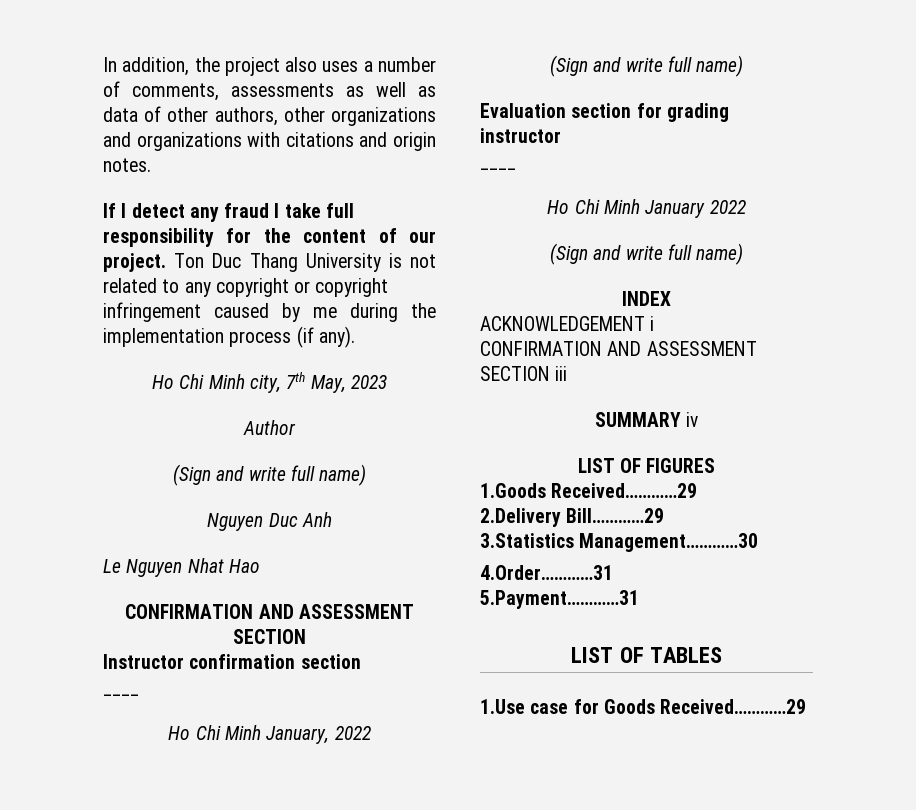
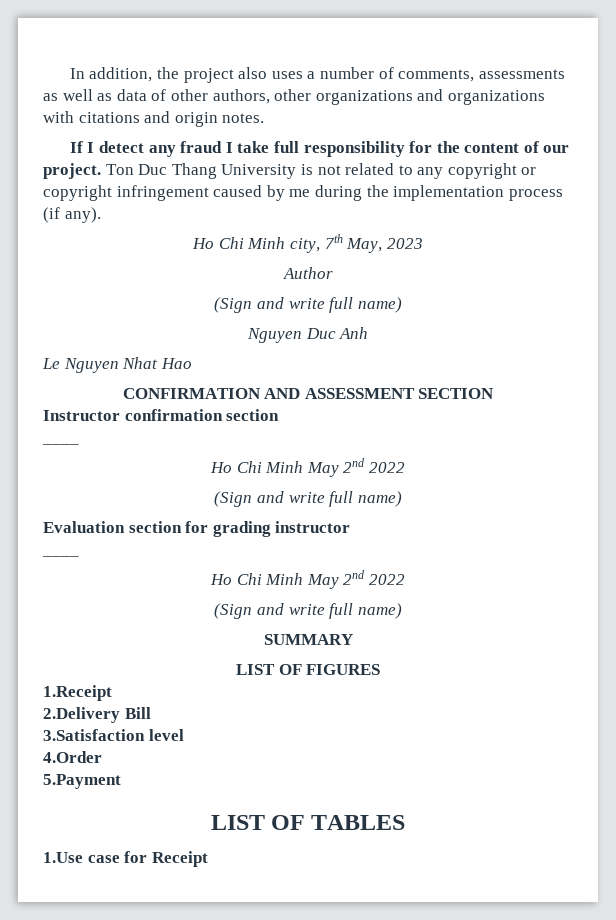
  Instructor confirmation section
  ____
- Ho Chi Minh January, 2022
+ Ho Chi Minh May 2nd 2022
  Evaluation section for grading instructor
  ____
- Ho Chi Minh January 2022
+ Ho Chi Minh May 2nd 2022
  (Sign and write full name)
- INDEX
- ACKNOWLEDGEMENT i
- CONFIRMATION AND ASSESSMENT SECTION iii
- SUMMARY iv
+ SUMMARY
- 1.Goods Received…………29
+ 1.Receipt
- 2.Delivery Bill…………29
- 3.Statistics Management…………30
- 4.Order…………31
- 5.Payment…………31
+ 2.Delivery Bill
+ 3.Satisfaction level
+ 4.Order
+ 5.Payment
- 1.Use case for Goods Received…………29
+ 1.Use case for Receipt

